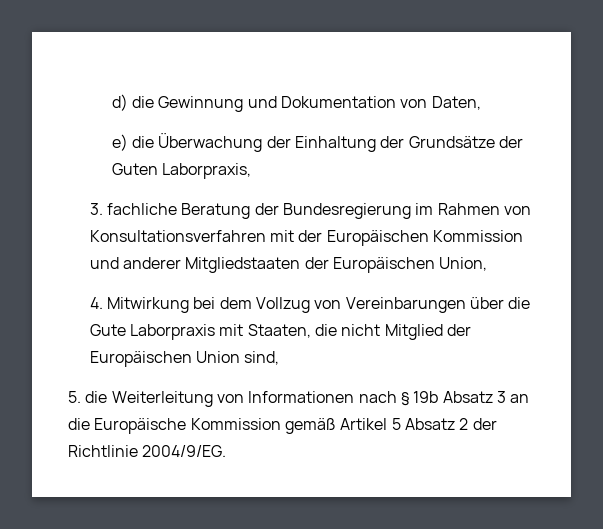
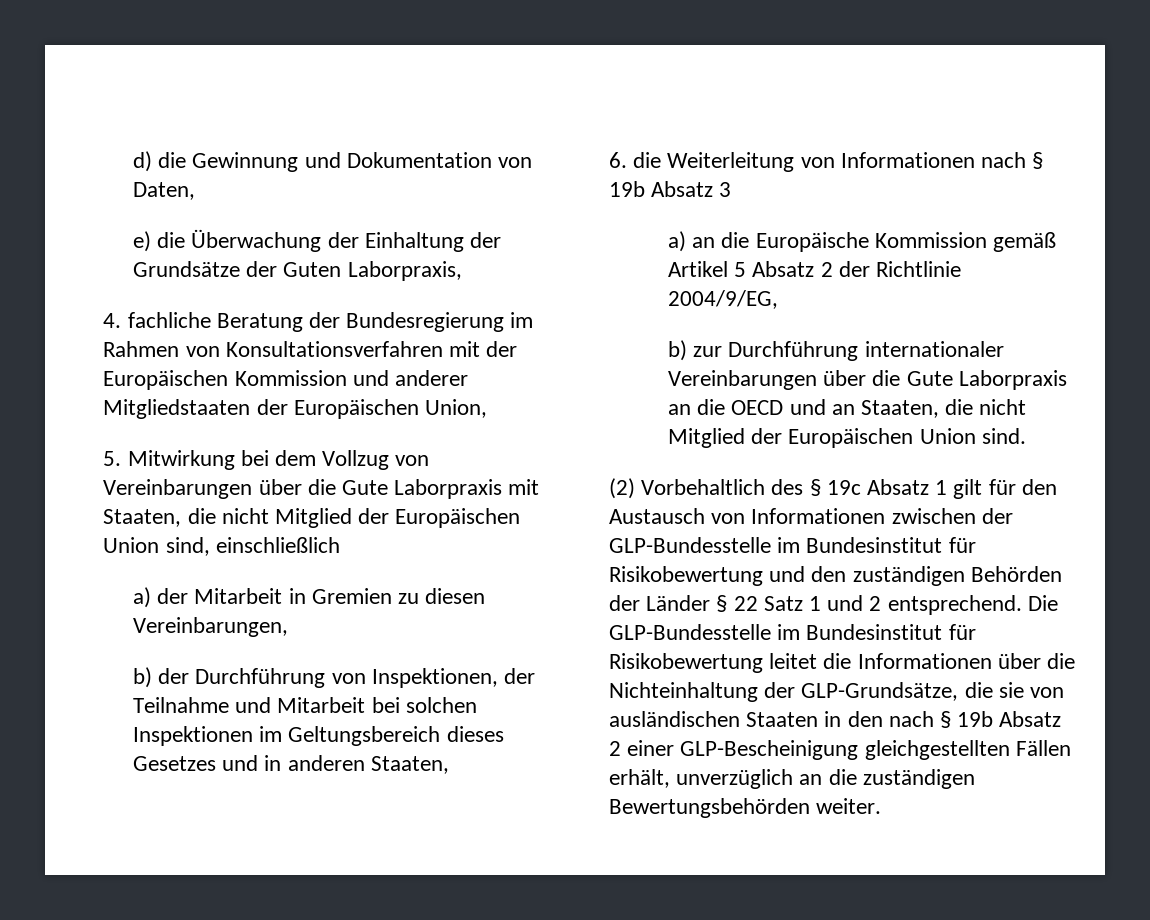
- 3. fachliche Beratung der Bundesregierung im Rahmen von Konsultationsverfahren mit der Europäischen Kommission und anderer Mitgliedstaaten der Europäischen Union,
+ 4. fachliche Beratung der Bundesregierung im Rahmen von Konsultationsverfahren mit der Europäischen Kommission und anderer Mitgliedstaaten der Europäischen Union,
- 4. Mitwirkung bei dem Vollzug von Vereinbarungen über die Gute Laborpraxis mit Staaten, die nicht Mitglied der Europäischen Union sind,
- 5. die Weiterleitung von Informationen nach § 19b Absatz 3 an die Europäische Kommission gemäß Artikel 5 Absatz 2 der Richtlinie 2004/9/EG.
+ 5. Mitwirkung bei dem Vollzug von Vereinbarungen über die Gute Laborpraxis mit Staaten, die nicht Mitglied der Europäischen Union sind, einschließlich
+ a) der Mitarbeit in Gremien zu diesen Vereinbarungen,
+ b) der Durchführung von Inspektionen, der Teilnahme und Mitarbeit bei solchen Inspektionen im Geltungsbereich dieses Gesetzes und in anderen Staaten,
+ 6. die Weiterleitung von Informationen nach § 19b Absatz 3
+ a) an die Europäische Kommission gemäß Artikel 5 Absatz 2 der Richtlinie 2004/9/EG,
+ b) zur Durchführung internationaler Vereinbarungen über die Gute Laborpraxis an die OECD und an Staaten, die nicht Mitglied der Europäischen Union sind.
+ (2) Vorbehaltlich des § 19c Absatz 1 gilt für den Austausch von Informationen zwischen der GLP-Bundesstelle im Bundesinstitut für Risikobewertung und den zuständigen Behörden der Länder § 22 Satz 1 und 2 entsprechend. Die GLP-Bundesstelle im Bundesinstitut für Risikobewertung leitet die Informationen über die Nichteinhaltung der GLP-Grundsätze, die sie von ausländischen Staaten in den nach § 19b Absatz 2 einer GLP-Bescheinigung gleichgestellten Fällen erhält, unverzüglich an die zuständigen Bewertungsbehörden weiter.

